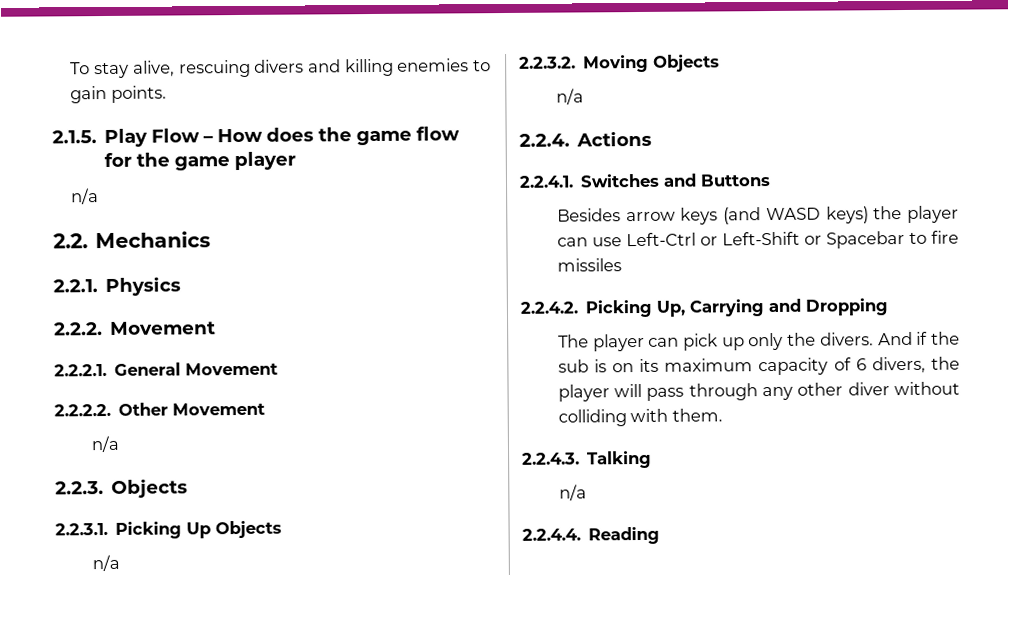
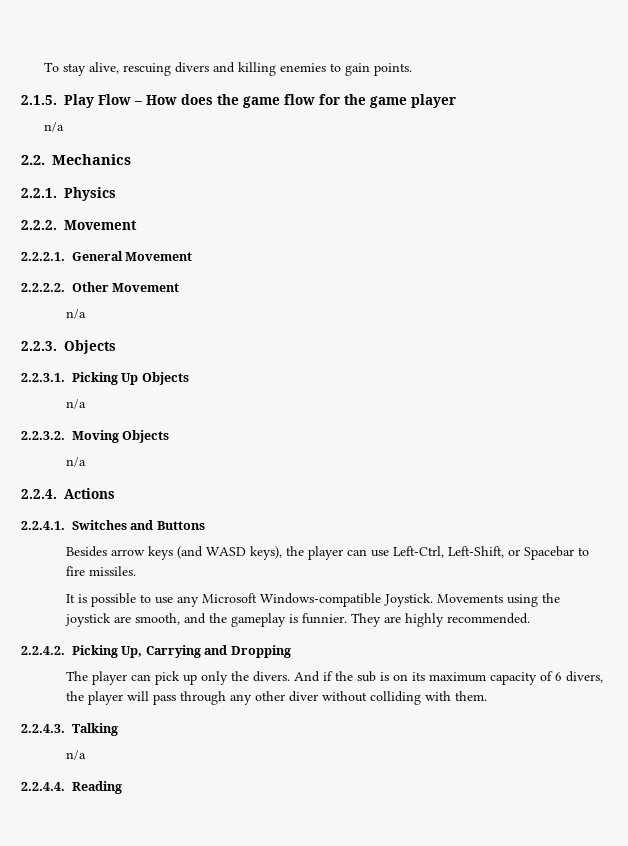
- Besides arrow keys (and WASD keys) the player can use Left-Ctrl or Left-Shift or Spacebar to fire missiles
+ Besides arrow keys (and WASD keys), the player can use Left-Ctrl, Left-Shift, or Spacebar to fire missiles.
+ It is possible to use any Microsoft Windows-compatible Joystick. Movements using the joystick are smooth, and the gameplay is funnier. They are highly recommended.

